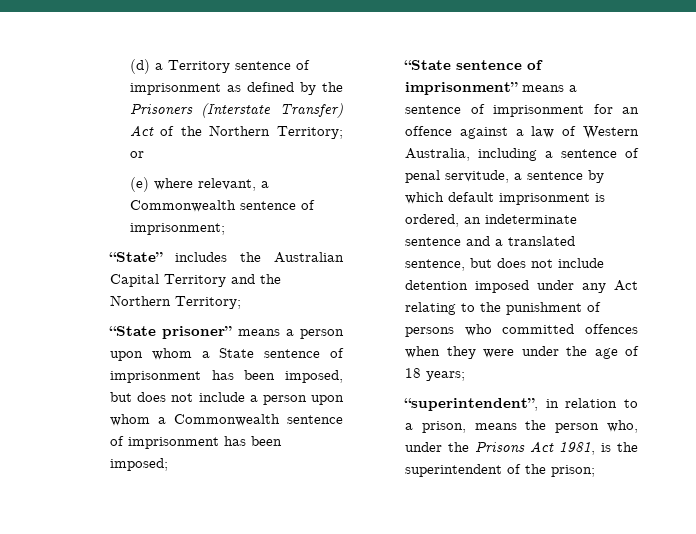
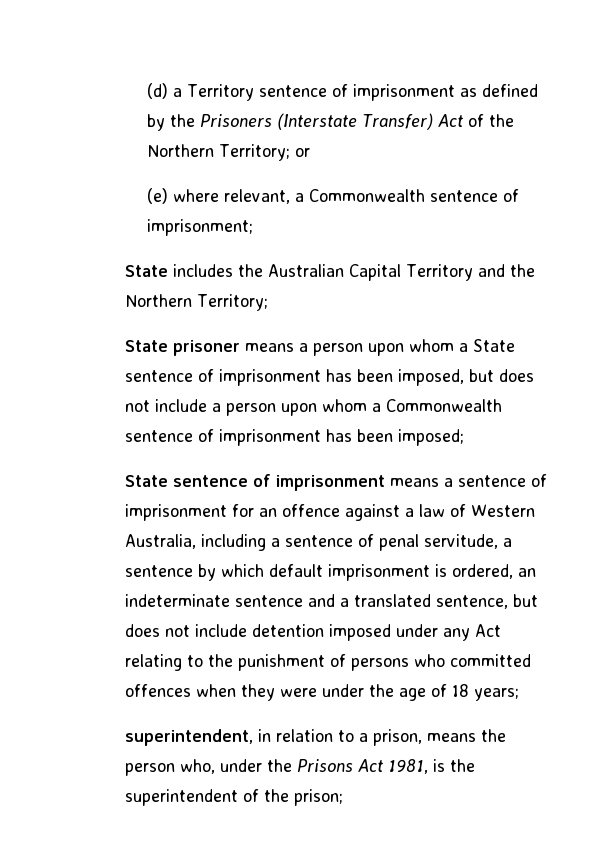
- “State” includes the Australian Capital Territory and the Northern Territory;
+ State includes the Australian Capital Territory and the Northern Territory;
- “State prisoner” means a person upon whom a State sentence of imprisonment has been imposed, but does not include a person upon whom a Commonwealth sentence of imprisonment has been imposed;
+ State prisoner means a person upon whom a State sentence of imprisonment has been imposed, but does not include a person upon whom a Commonwealth sentence of imprisonment has been imposed;
- “State sentence of imprisonment” means a sentence of imprisonment for an offence against a law of Western Australia, including a sentence of penal servitude, a sentence by which default imprisonment is ordered, an indeterminate sentence and a translated sentence, but does not include detention imposed under any Act relating to the punishment of persons who committed offences when they were under the age of 18 years;
+ State sentence of imprisonment means a sentence of imprisonment for an offence against a law of Western Australia, including a sentence of penal servitude, a sentence by which default imprisonment is ordered, an indeterminate sentence and a translated sentence, but does not include detention imposed under any Act relating to the punishment of persons who committed offences when they were under the age of 18 years;
- “superintendent”, in relation to a prison, means the person who, under the Prisons Act 1981, is the superintendent of the prison;
+ superintendent, in relation to a prison, means the person who, under the Prisons Act 1981, is the superintendent of the prison;

